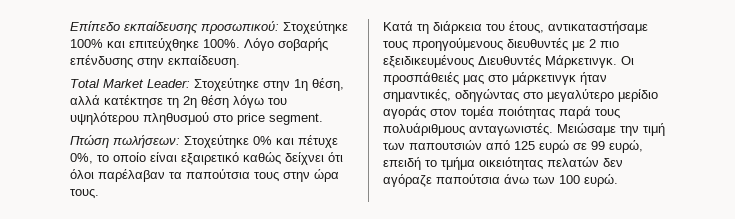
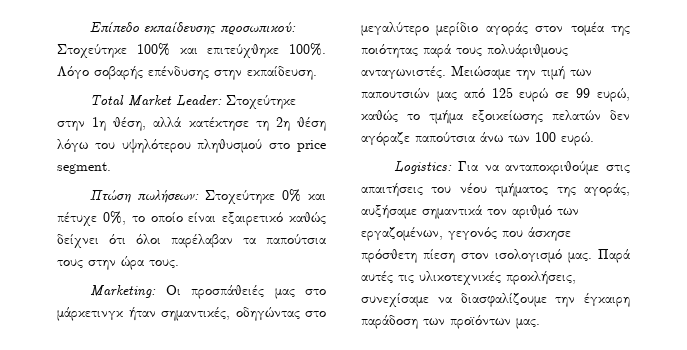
- Κατά τη διάρκεια του έτους, αντικαταστήσαμε τους προηγούμενους διευθυντές με 2 πιο εξειδικευμένους Διευθυντές Μάρκετινγκ. Οι προσπάθειές μας στο μάρκετινγκ ήταν σημαντικές, οδηγώντας στο μεγαλύτερο μερίδιο αγοράς στον τομέα ποιότητας παρά τους πολυάριθμους ανταγωνιστές.
+ Marketing: Οι προσπάθειές μας στο μάρκετινγκ ήταν σημαντικές, οδηγώντας στο μεγαλύτερο μερίδιο αγοράς στον τομέα της ποιότητας παρά τους πολυάριθμους ανταγωνιστές.
- Μειώσαμε την τιμή των παπουτσιών από 125 ευρώ σε 99 ευρώ, επειδή το τμήμα οικειότητας πελατών δεν αγόραζε παπούτσια άνω των 100 ευρώ.
+ Μειώσαμε την τιμή των παπουτσιών μας από 125 ευρώ σε 99 ευρώ, καθώς το τμήμα εξοικείωσης πελατών δεν αγόραζε παπούτσια άνω των 100 ευρώ.
+ Logistics: Για να ανταποκριθούμε στις απαιτήσεις του νέου τμήματος της αγοράς, αυξήσαμε σημαντικά τον αριθμό των εργαζομένων, γεγονός που άσκησε πρόσθετη πίεση στον ισολογισμό μας. Παρά αυτές τις υλικοτεχνικές προκλήσεις, συνεχίσαμε να διασφαλίζουμε την έγκαιρη παράδοση των προϊόντων μας.

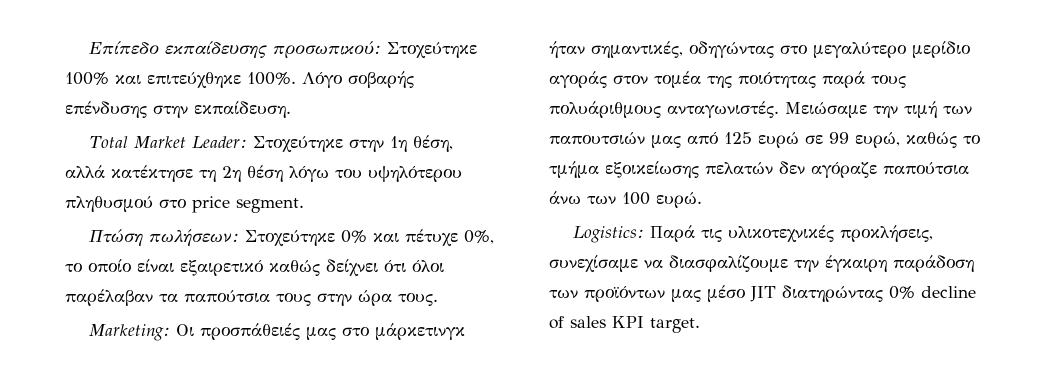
- Logistics: Για να ανταποκριθούμε στις απαιτήσεις του νέου τμήματος της αγοράς, αυξήσαμε σημαντικά τον αριθμό των εργαζομένων, γεγονός που άσκησε πρόσθετη πίεση στον ισολογισμό μας. Παρά αυτές τις υλικοτεχνικές προκλήσεις, συνεχίσαμε να διασφαλίζουμε την έγκαιρη παράδοση των προϊόντων μας.
+ Logistics: Παρά τις υλικοτεχνικές προκλήσεις, συνεχίσαμε να διασφαλίζουμε την έγκαιρη παράδοση των προϊόντων μας μέσο JIT διατηρώντας 0% decline of sales KPI target.

